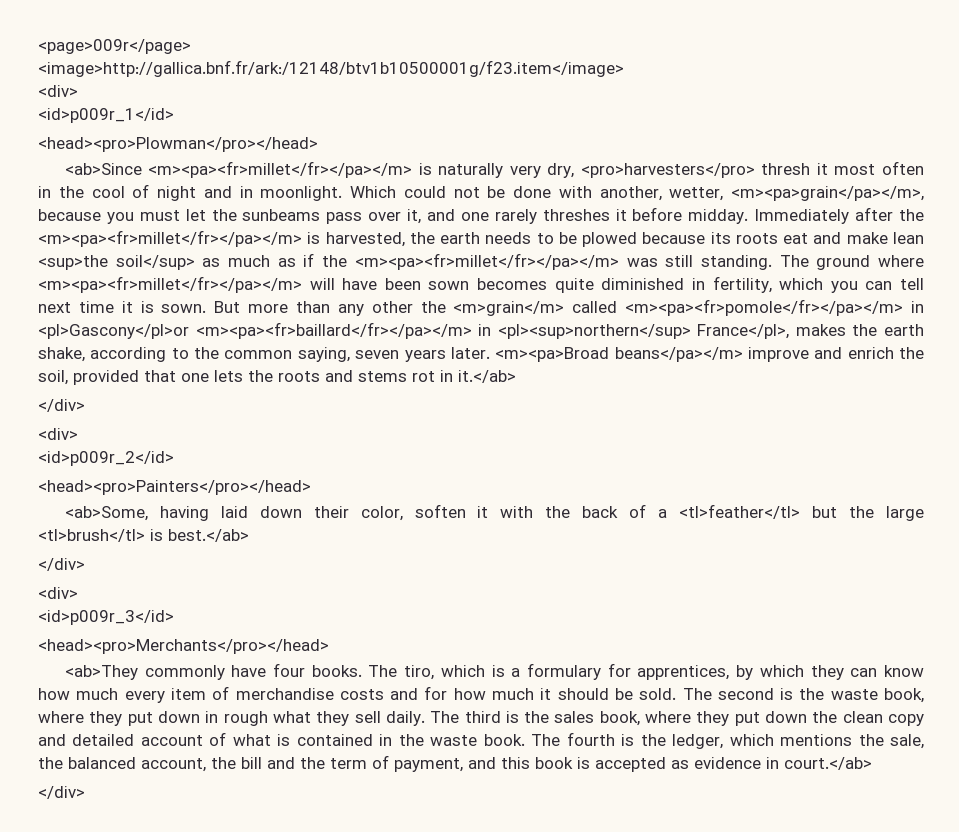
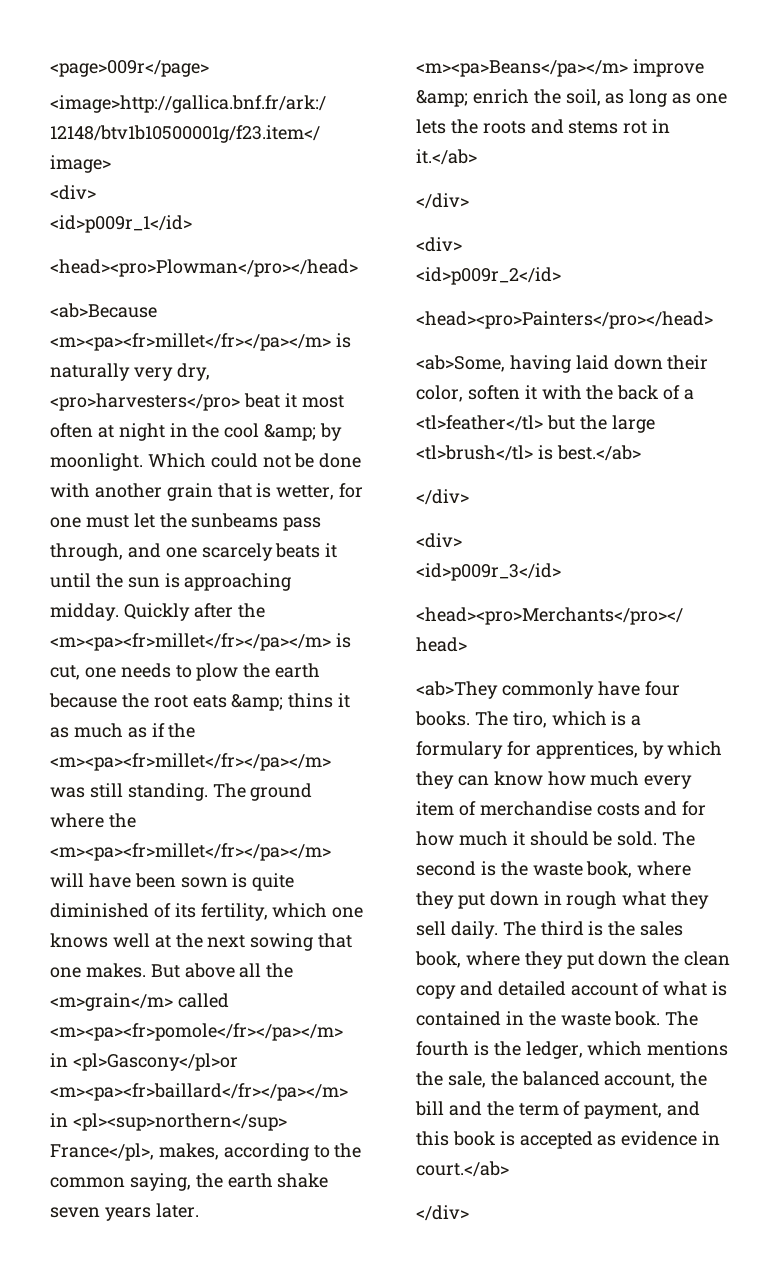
- <ab>Since <m><pa><fr>millet</fr></pa></m> is naturally very dry, <pro>harvesters</pro> thresh it most often in the cool of night and in moonlight.
+ <ab>Because <m><pa><fr>millet</fr></pa></m> is naturally very dry, <pro>harvesters</pro> beat it most often at night in the cool &amp; by moonlight.
- Which could not be done with another, wetter, <m><pa>grain</pa></m>, because you must let the sunbeams pass over it, and one rarely threshes it before midday. Immediately after the <m><pa><fr>millet</fr></pa></m> is harvested, the earth needs to be plowed because its roots eat and make lean <sup>the soil</sup> as much as if the <m><pa><fr>millet</fr></pa></m> was still standing.
+ Which could not be done with another grain that is wetter, for one must let the sunbeams pass through, and one scarcely beats it until the sun is approaching midday. Quickly after the <m><pa><fr>millet</fr></pa></m> is cut, one needs to plow the earth because the root eats &amp; thins it as much as if the <m><pa><fr>millet</fr></pa></m> was still standing.
- The ground where <m><pa><fr>millet</fr></pa></m> will have been sown becomes quite diminished in fertility, which you can tell next time it is sown. But more than any other the <m>grain</m> called <m><pa><fr>pomole</fr></pa></m> in <pl>Gascony</pl>or <m><pa><fr>baillard</fr></pa></m> in <pl><sup>northern</sup> France</pl>, makes the earth shake, according to the common saying, seven years later. <m><pa>Broad beans</pa></m> improve and enrich the soil, provided that one lets the roots and stems rot in it.</ab>
+ The ground where the <m><pa><fr>millet</fr></pa></m> will have been sown is quite diminished of its fertility, which one knows well at the next sowing that one makes. But above all the <m>grain</m> called <m><pa><fr>pomole</fr></pa></m> in <pl>Gascony</pl>or <m><pa><fr>baillard</fr></pa></m> in <pl><sup>northern</sup> France</pl>, makes, according to the common saying, the earth shake seven years later. <m><pa>Beans</pa></m> improve &amp; enrich the soil, as long as one lets the roots and stems rot in it.</ab>

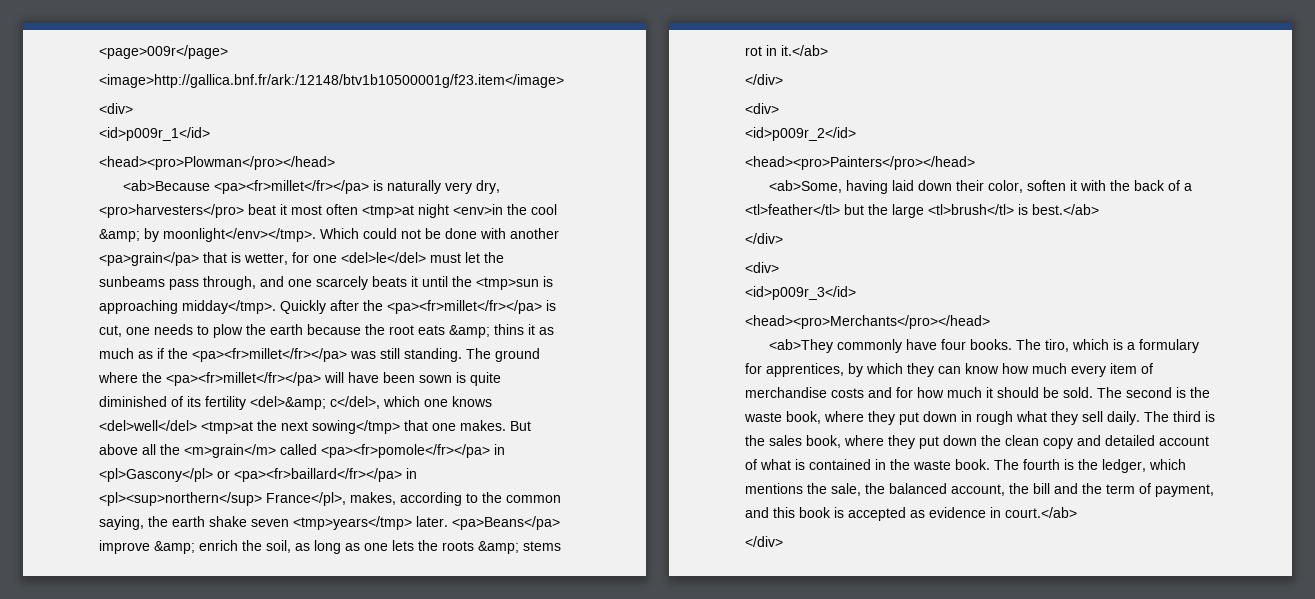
- <ab>Because <m><pa><fr>millet</fr></pa></m> is naturally very dry, <pro>harvesters</pro> beat it most often at night in the cool &amp; by moonlight.
+ <ab>Because <pa><fr>millet</fr></pa> is naturally very dry, <pro>harvesters</pro> beat it most often <tmp>at night <env>in the cool &amp; by moonlight</env></tmp>.
- Which could not be done with another grain that is wetter, for one must let the sunbeams pass through, and one scarcely beats it until the sun is approaching midday.
+ Which could not be done with another <pa>grain</pa> that is wetter, for one <del>le</del> must let the sunbeams pass through, and one scarcely beats it until the <tmp>sun is approaching midday</tmp>.
- Quickly after the <m><pa><fr>millet</fr></pa></m> is cut, one needs to plow the earth because the root eats &amp; thins it as much as if the <m><pa><fr>millet</fr></pa></m> was still standing.
+ Quickly after the <pa><fr>millet</fr></pa> is cut, one needs to plow the earth because the root eats &amp; thins it as much as if the <pa><fr>millet</fr></pa> was still standing.
- The ground where the <m><pa><fr>millet</fr></pa></m> will have been sown is quite diminished of its fertility, which one knows well at the next sowing that one makes.
+ The ground where the <pa><fr>millet</fr></pa> will have been sown is quite diminished of its fertility <del>&amp; c</del>, which one knows <del>well</del> <tmp>at the next sowing</tmp> that one makes.
- But above all the <m>grain</m> called <m><pa><fr>pomole</fr></pa></m> in <pl>Gascony</pl>or <m><pa><fr>baillard</fr></pa></m> in <pl><sup>northern</sup> France</pl>, makes, according to the common saying, the earth shake seven years later. <m><pa>Beans</pa></m> improve &amp; enrich the soil, as long as one lets the roots and stems rot in it.</ab>
+ But above all the <m>grain</m> called <pa><fr>pomole</fr></pa> in <pl>Gascony</pl> or <pa><fr>baillard</fr></pa> in <pl><sup>northern</sup> France</pl>, makes, according to the common saying, the earth shake seven <tmp>years</tmp> later. <pa>Beans</pa> improve &amp; enrich the soil, as long as one lets the roots &amp; stems rot in it.</ab>

